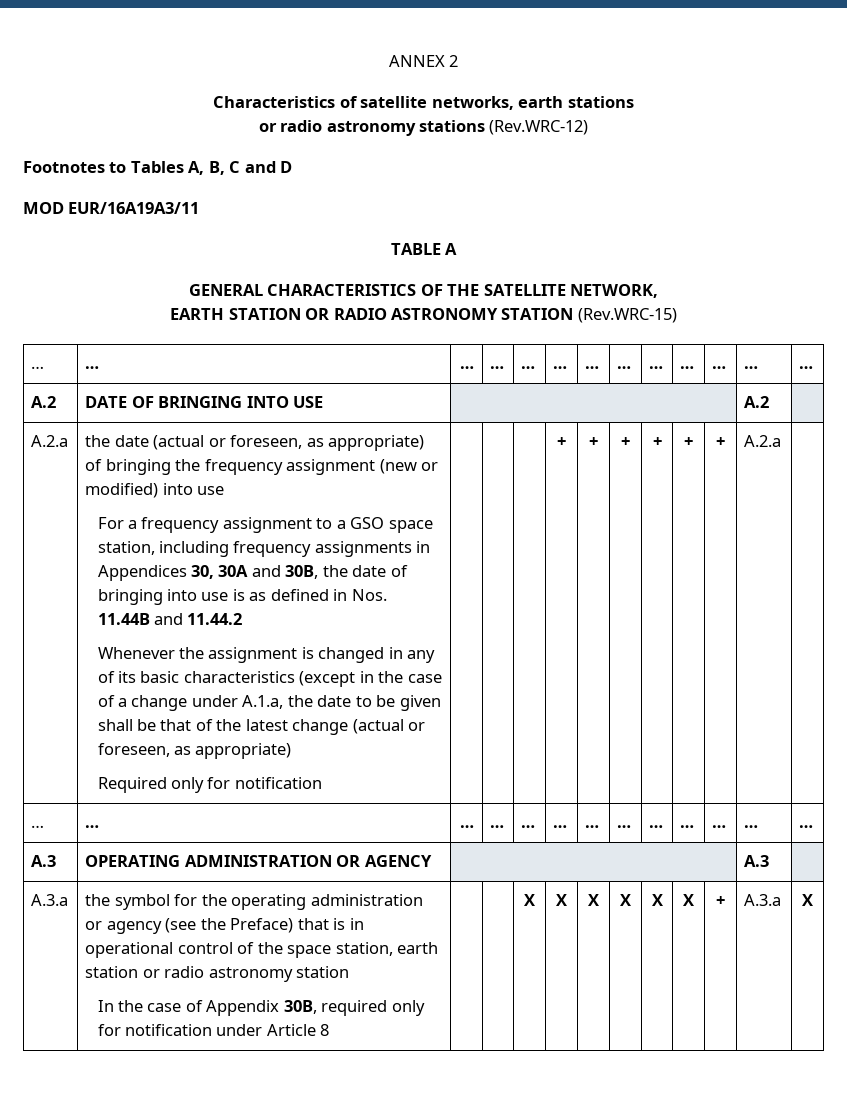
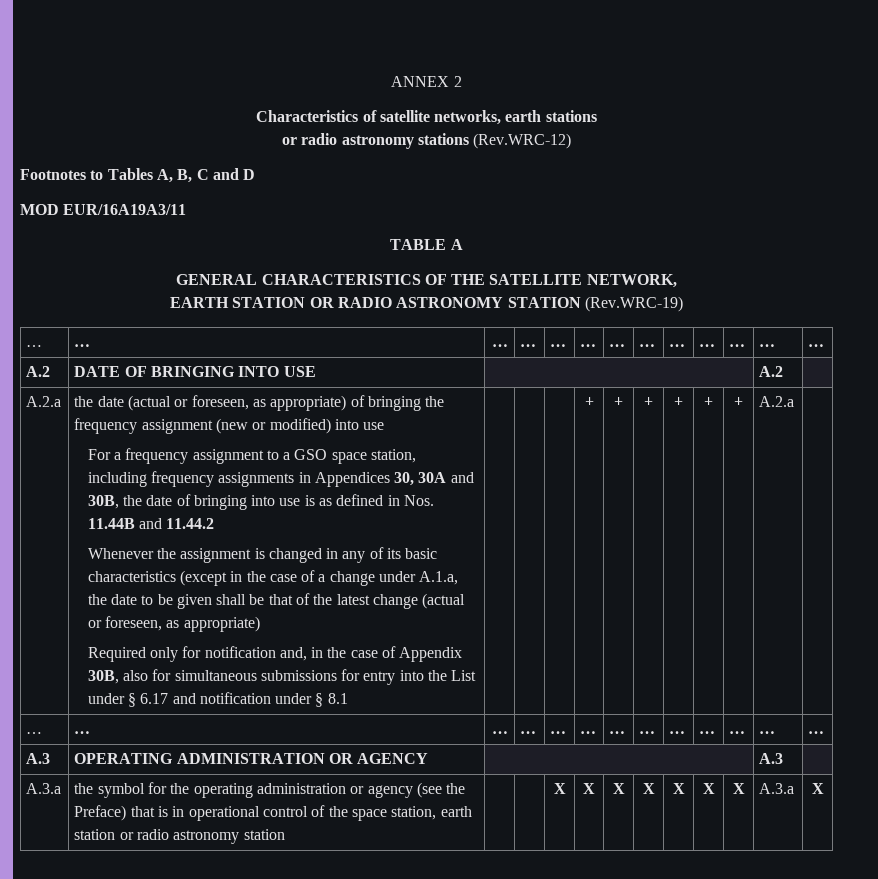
- EARTH STATION OR RADIO ASTRONOMY STATION (Rev.WRC-15)
+ EARTH STATION OR RADIO ASTRONOMY STATION (Rev.WRC-19)
- Required only for notification
+ Required only for notification and, in the case of Appendix 30B, also for simultaneous submissions for entry into the List under § 6.17 and notification under § 8.1
- In the case of Appendix 30B, required only for notification under Article 8 | | | X | X | X | X | X | X | +
+ X | X | X | X | X | X | X

